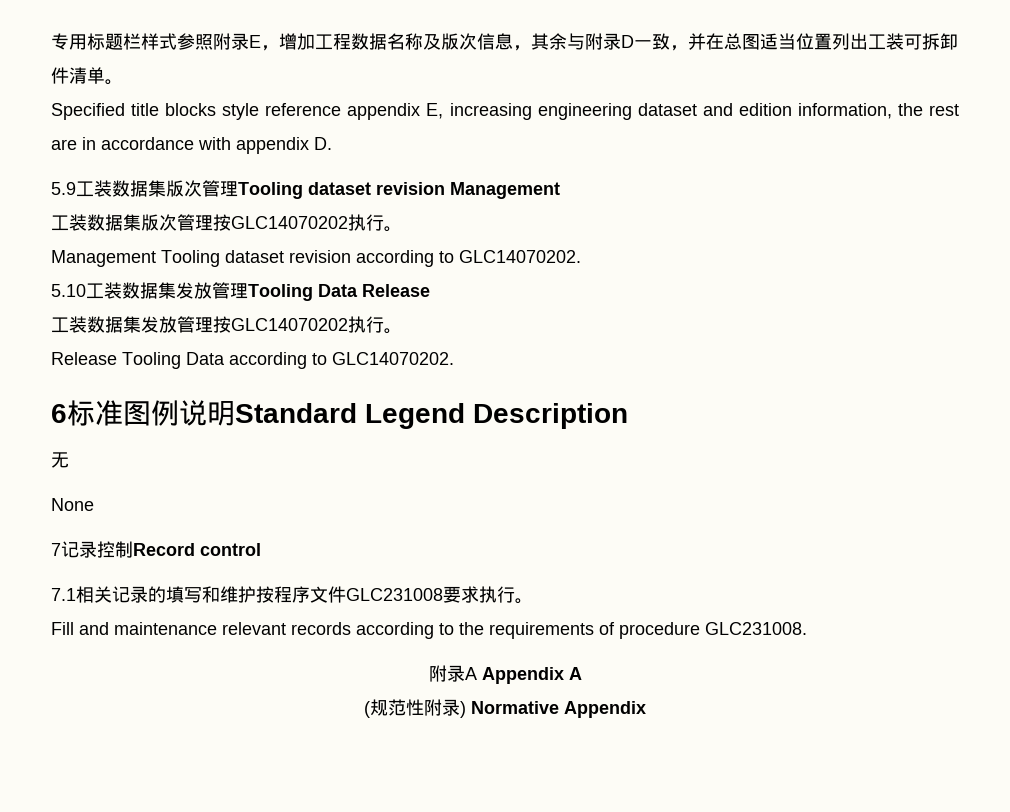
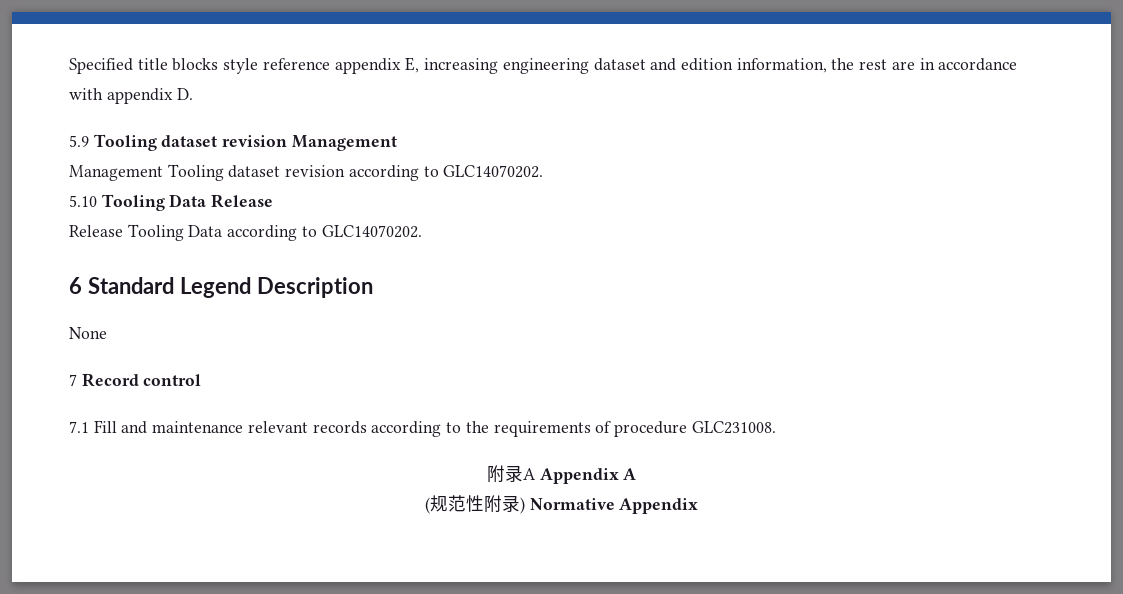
- 专用标题栏样式参照附录E，增加工程数据名称及版次信息，其余与附录D一致，并在总图适当位置列出工装可拆卸件清单。
- 5.9工装数据集版次管理Tooling dataset revision Management
+ 5.9 Tooling dataset revision Management
- 工装数据集版次管理按GLC14070202执行。
- 5.10工装数据集发放管理Tooling Data Release
+ 5.10 Tooling Data Release
- 工装数据集发放管理按GLC14070202执行。
- 6标准图例说明Standard Legend Description
+ 6 Standard Legend Description
- 无
- 7记录控制Record control
+ 7 Record control
- 7.1相关记录的填写和维护按程序文件GLC231008要求执行。
- Fill and maintenance relevant records according to the requirements of procedure GLC231008.
+ 7.1 Fill and maintenance relevant records according to the requirements of procedure GLC231008.

